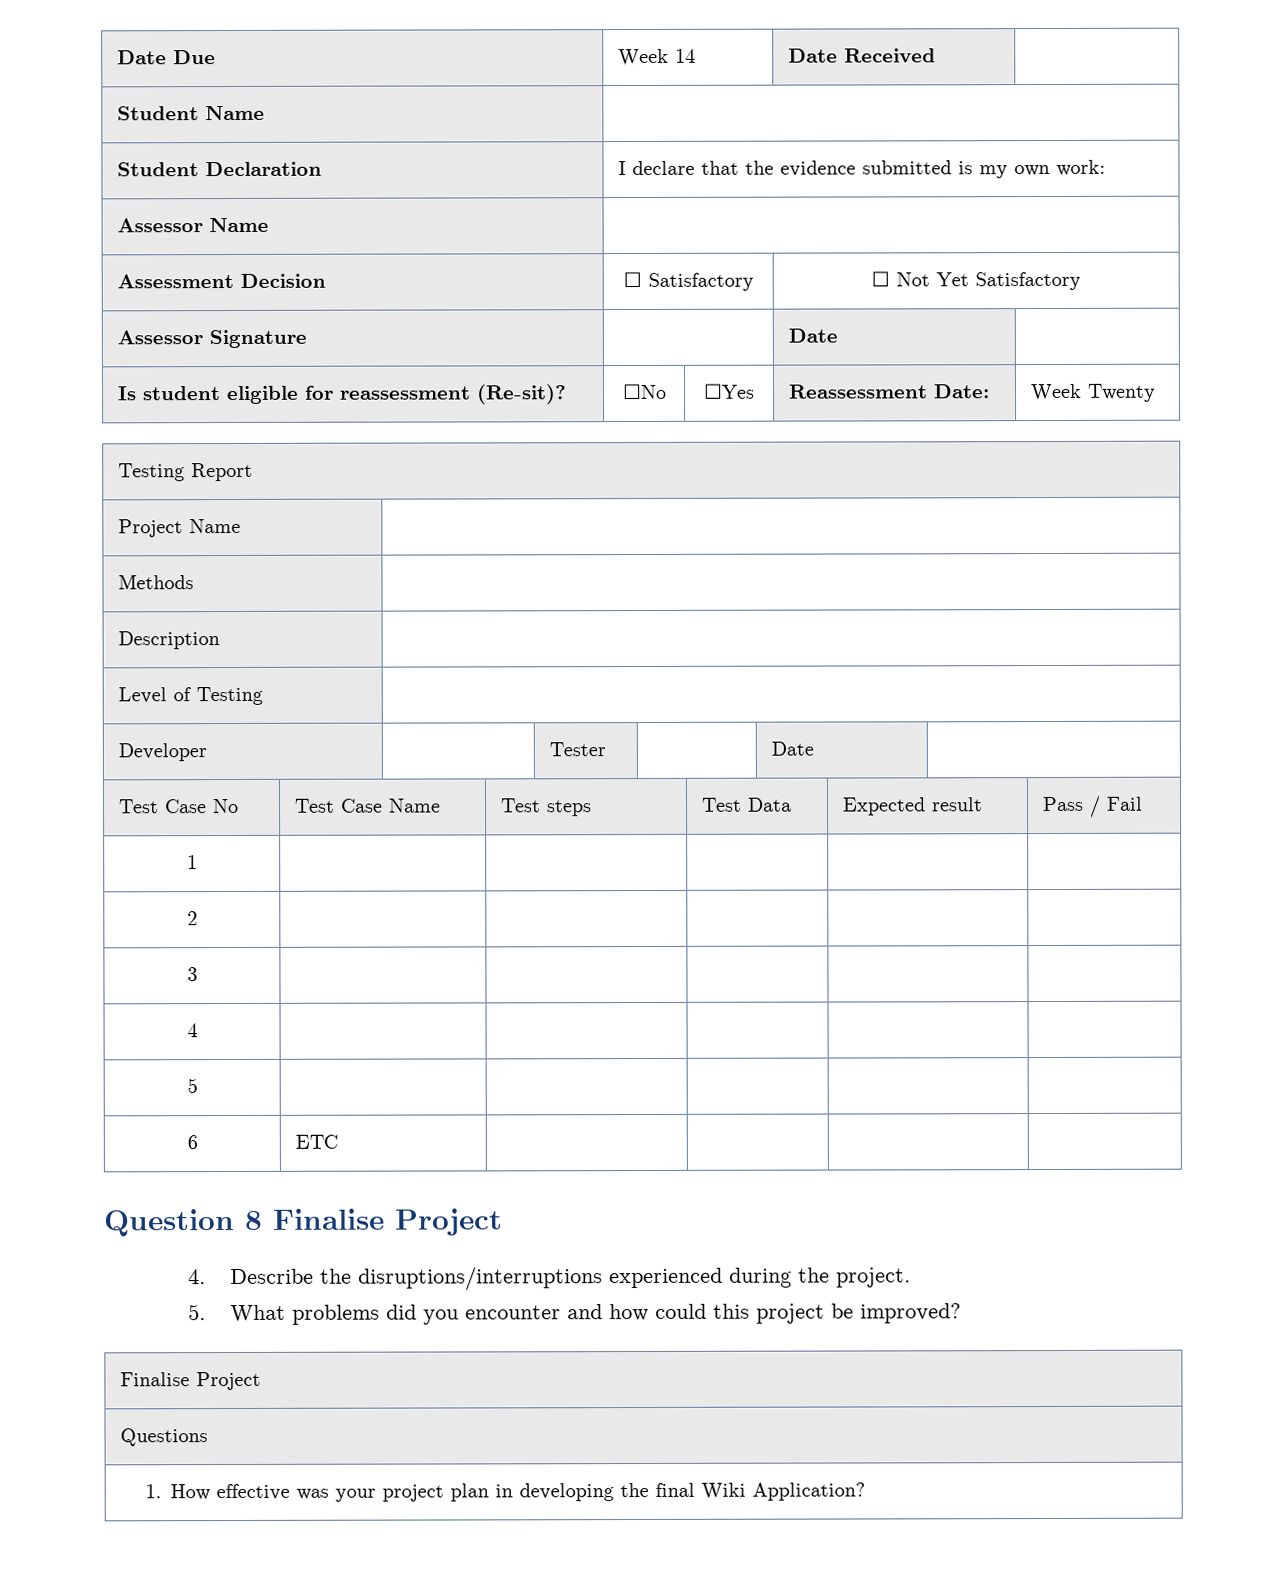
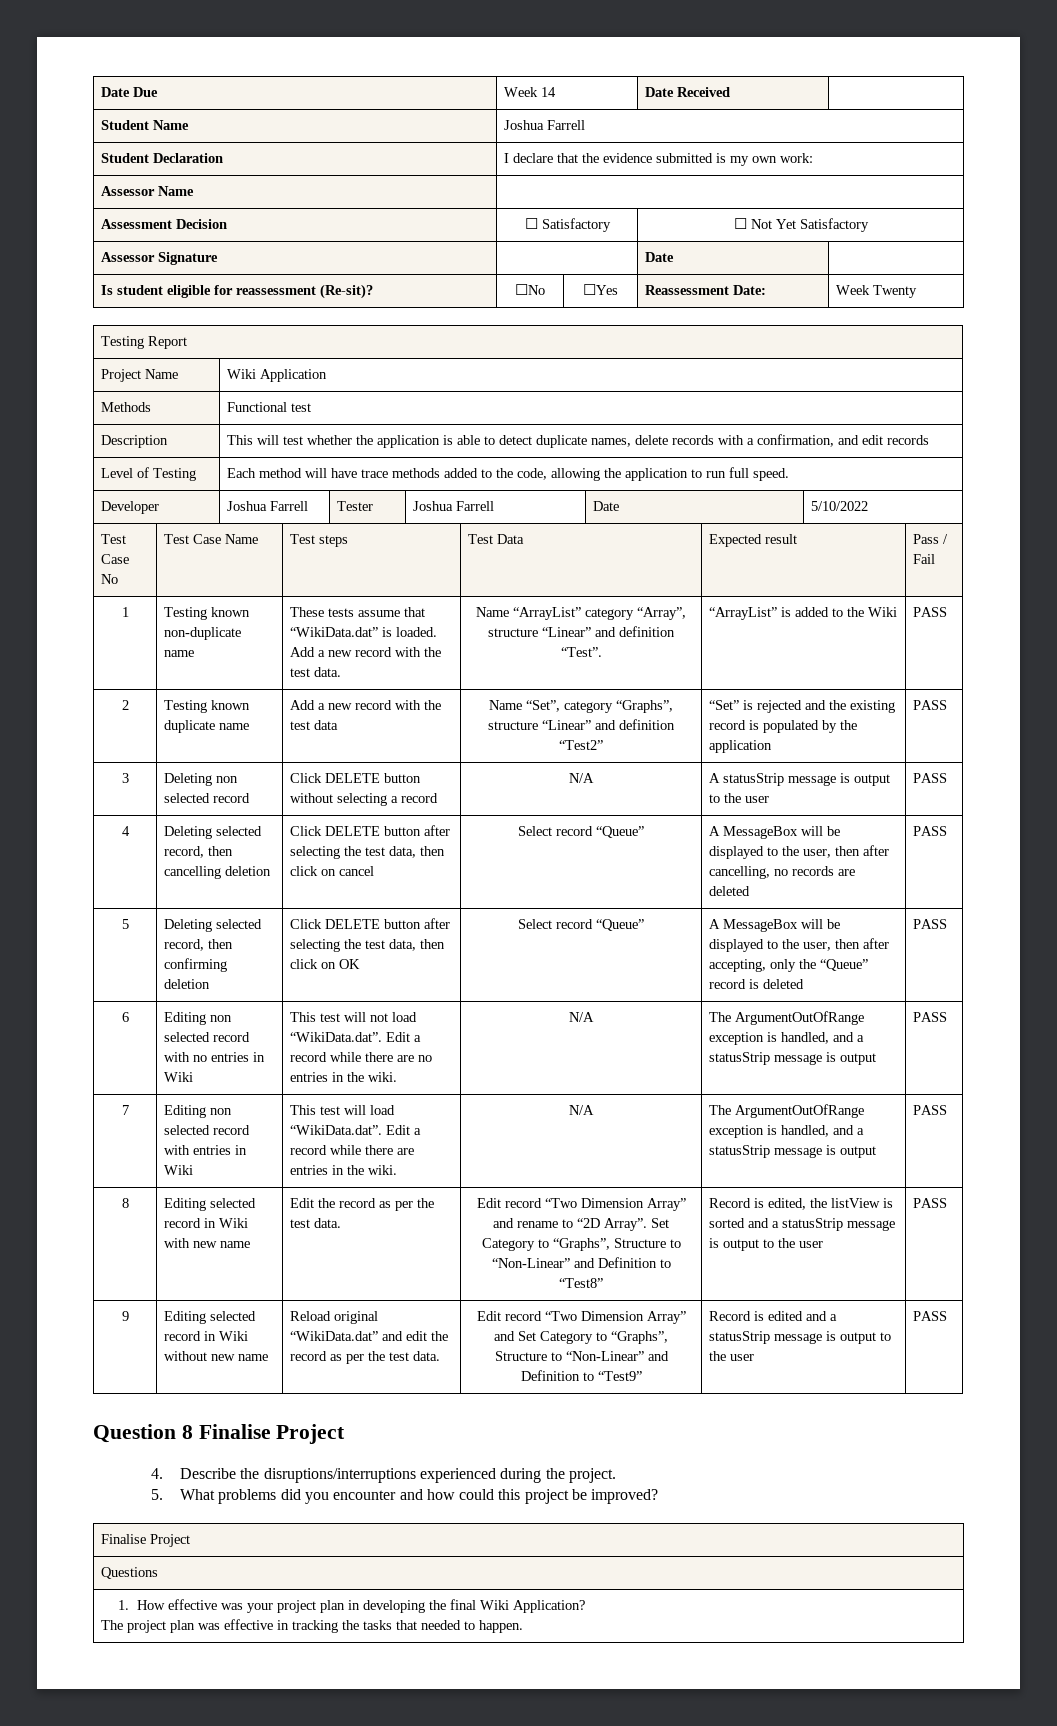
- Student Name |
+ Student Name | Joshua Farrell
- Project Name |
+ Project Name | Wiki Application
- Methods |
+ Methods | Functional test
- Description |
- Level of Testing |
+ Description | This will test whether the application is able to detect duplicate names, delete records with a confirmation, and edit records
+ Level of Testing | Each method will have trace methods added to the code, allowing the application to run full speed.
- Developer | | Tester | | Date |
+ Developer | Joshua Farrell | Tester | Joshua Farrell | Date | 5/10/2022
- 1 | | | | |
- 2 | | | | |
- 3 | | | | |
- 4 | | | | |
- 5 | | | | |
- 6 | ETC | | | |
+ 1 | Testing known non-duplicate name | These tests assume that “WikiData.dat” is loaded. Add a new record with the test data. | Name “ArrayList” category “Array”, structure “Linear” and definition “Test”. | “ArrayList” is added to the Wiki | PASS
+ 2 | Testing known duplicate name | Add a new record with the test data | Name “Set”, category “Graphs”, structure “Linear” and definition “Test2” | “Set” is rejected and the existing record is populated by the application | PASS
+ 3 | Deleting non selected record | Click DELETE button without selecting a record | N/A | A statusStrip message is output to the user | PASS
+ 4 | Deleting selected record, then cancelling deletion | Click DELETE button after selecting the test data, then click on cancel | Select record “Queue” | A MessageBox will be displayed to the user, then after cancelling, no records are deleted | PASS
+ 5 | Deleting selected record, then confirming deletion | Click DELETE button after selecting the test data, then click on OK | Select record “Queue” | A MessageBox will be displayed to the user, then after accepting, only the “Queue” record is deleted | PASS
+ 6 | Editing non selected record with no entries in Wiki | This test will not load “WikiData.dat”. Edit a record while there are no entries in the wiki. | N/A | The ArgumentOutOfRange exception is handled, and a statusStrip message is output | PASS
+ 7 | Editing non selected record with entries in Wiki | This test will load “WikiData.dat”. Edit a record while there are entries in the wiki. | N/A | The ArgumentOutOfRange exception is handled, and a statusStrip message is output | PASS
+ 8 | Editing selected record in Wiki with new name | Edit the record as per the test data. | Edit record “Two Dimension Array” and rename to “2D Array”. Set Category to “Graphs”, Structure to “Non-Linear” and Definition to “Test8” | Record is edited, the listView is sorted and a statusStrip message is output to the user | PASS
+ 9 | Editing selected record in Wiki without new name | Reload original “WikiData.dat” and edit the record as per the test data. | Edit record “Two Dimension Array” and Set Category to “Graphs”, Structure to “Non-Linear” and Definition to “Test9” | Record is edited and a statusStrip message is output to the user | PASS
  1. How effective was your project plan in developing the final Wiki Application?
+ The project plan was effective in tracking the tasks that needed to happen.

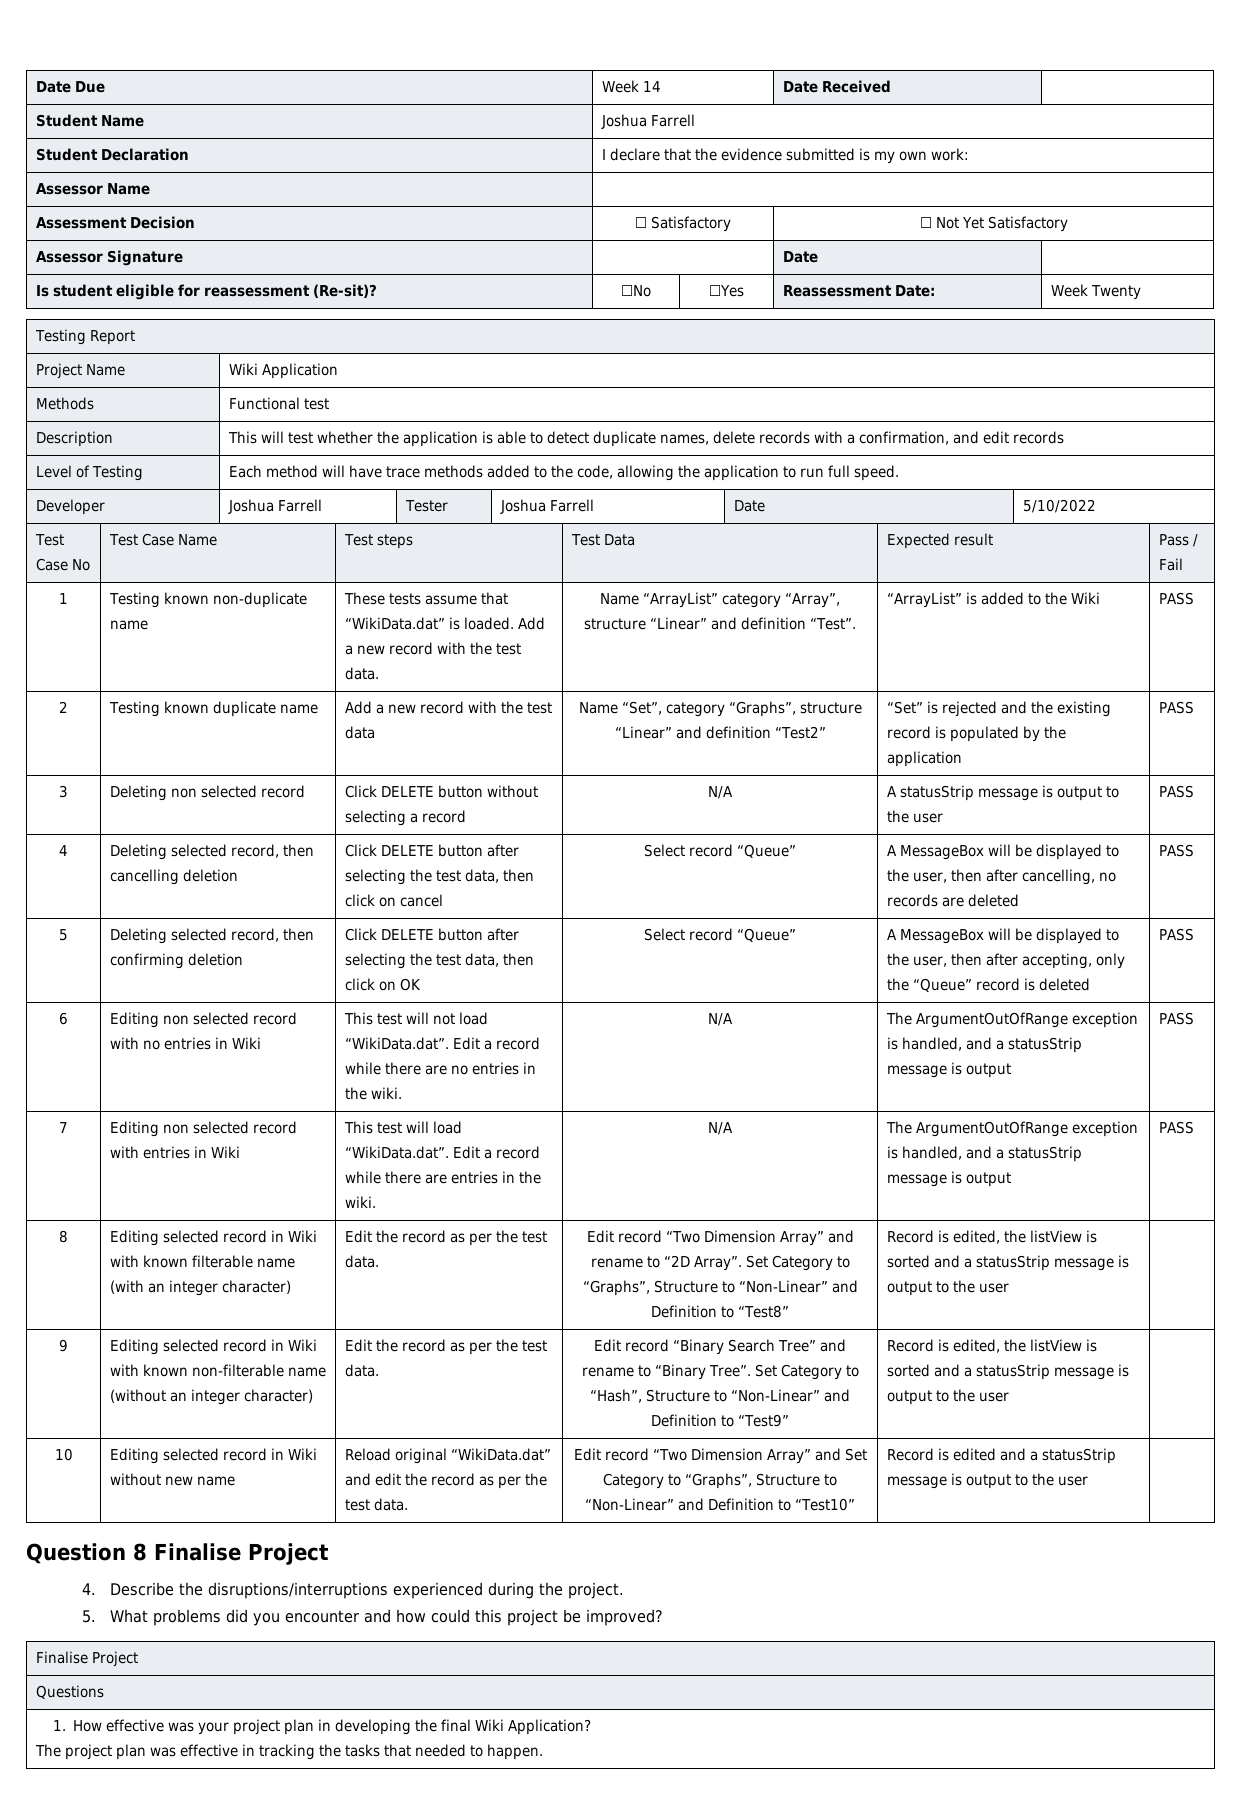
- Editing selected record in Wiki with new name
+ Editing selected record in Wiki with known filterable name (with an integer character)
- Set Category to “Graphs”, Structure to “Non-Linear” and Definition to “Test8” | Record is edited, the listView is sorted and a statusStrip message is output to the user | PASS
+ Set Category to “Graphs”, Structure to “Non-Linear” and Definition to “Test8” | Record is edited, the listView is sorted and a statusStrip message is output to the user
+ Editing selected record in Wiki with known non-filterable name (without an integer character) | Edit the record as per the test data. | Edit record “Binary Search Tree” and rename to “Binary Tree”. Set Category to “Hash”, Structure to “Non-Linear” and Definition to “Test9” | Record is edited, the listView is sorted and a statusStrip message is output to the user |
+ 10
- Edit record “Two Dimension Array” and Set Category to “Graphs”, Structure to “Non-Linear” and Definition to “Test9”
+ Edit record “Two Dimension Array” and Set Category to “Graphs”, Structure to “Non-Linear” and Definition to “Test10”
- Record is edited and a statusStrip message is output to the user | PASS
+ Record is edited and a statusStrip message is output to the user

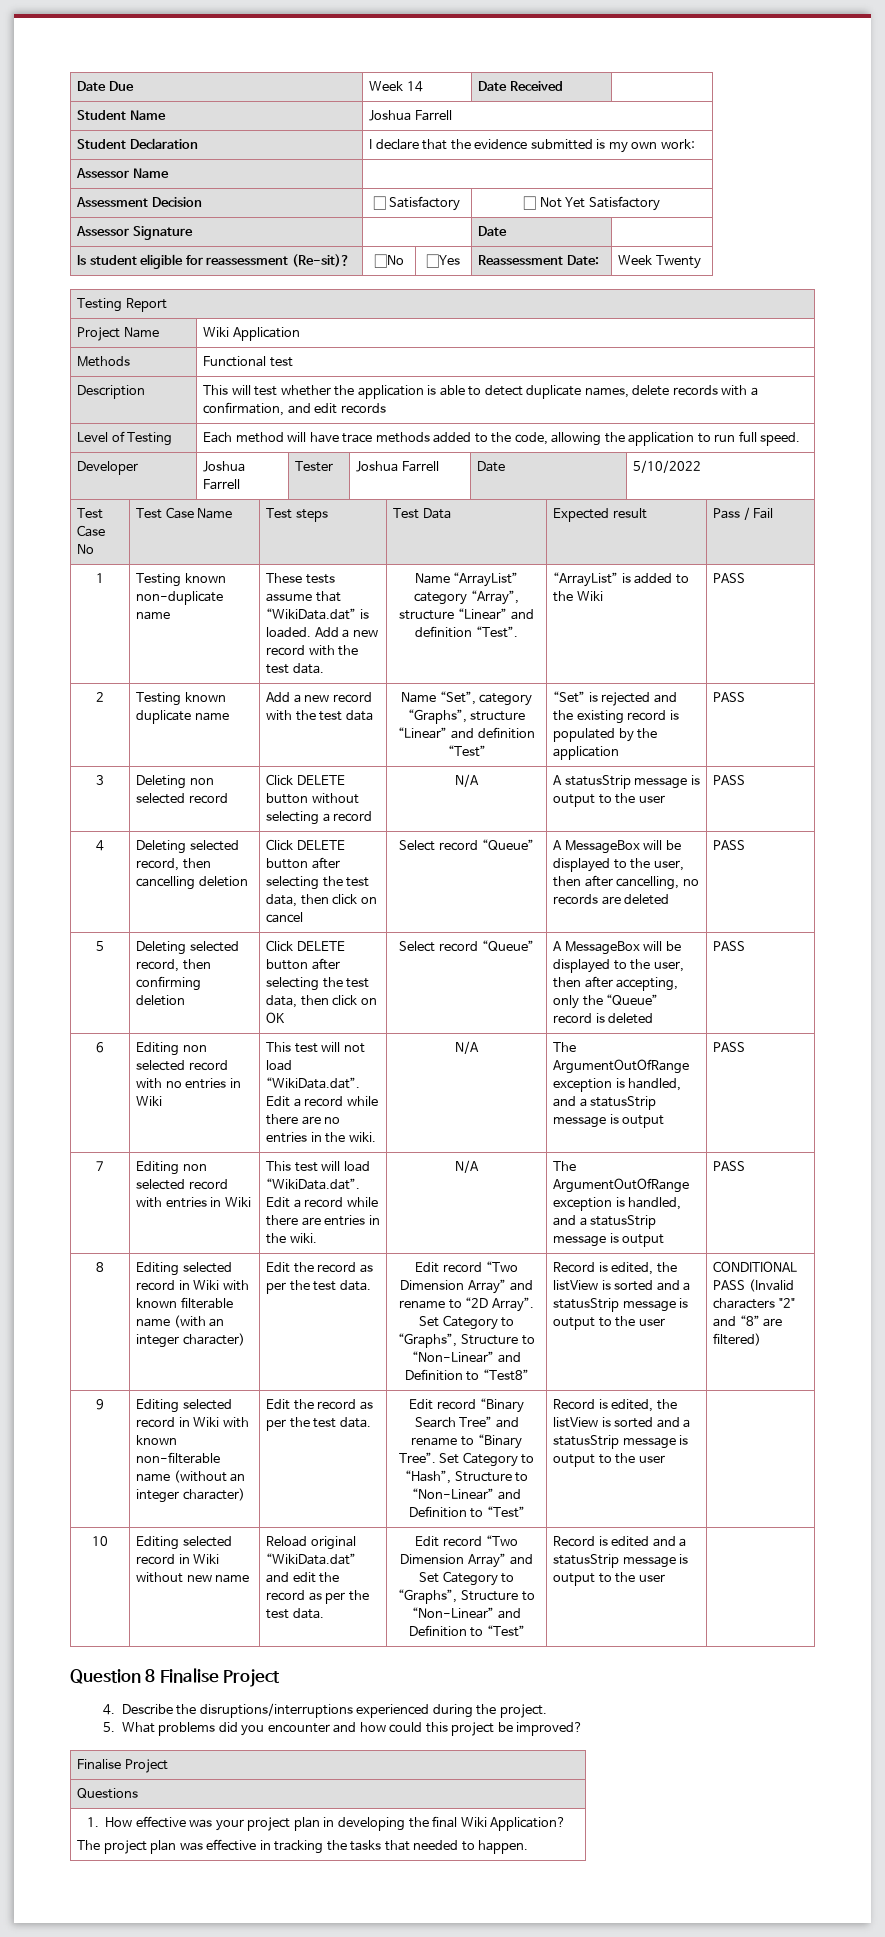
- 2 | Testing known duplicate name | Add a new record with the test data | Name “Set”, category “Graphs”, structure “Linear” and definition “Test2” | “Set” is rejected and the existing record is populated by the application | PASS
+ 2 | Testing known duplicate name | Add a new record with the test data | Name “Set”, category “Graphs”, structure “Linear” and definition “Test” | “Set” is rejected and the existing record is populated by the application | PASS
+ CONDITIONAL PASS (Invalid characters "2" and “8” are filtered)
- Set Category to “Hash”, Structure to “Non-Linear” and Definition to “Test9”
+ Set Category to “Hash”, Structure to “Non-Linear” and Definition to “Test”
- Edit record “Two Dimension Array” and Set Category to “Graphs”, Structure to “Non-Linear” and Definition to “Test10”
+ Edit record “Two Dimension Array” and Set Category to “Graphs”, Structure to “Non-Linear” and Definition to “Test”

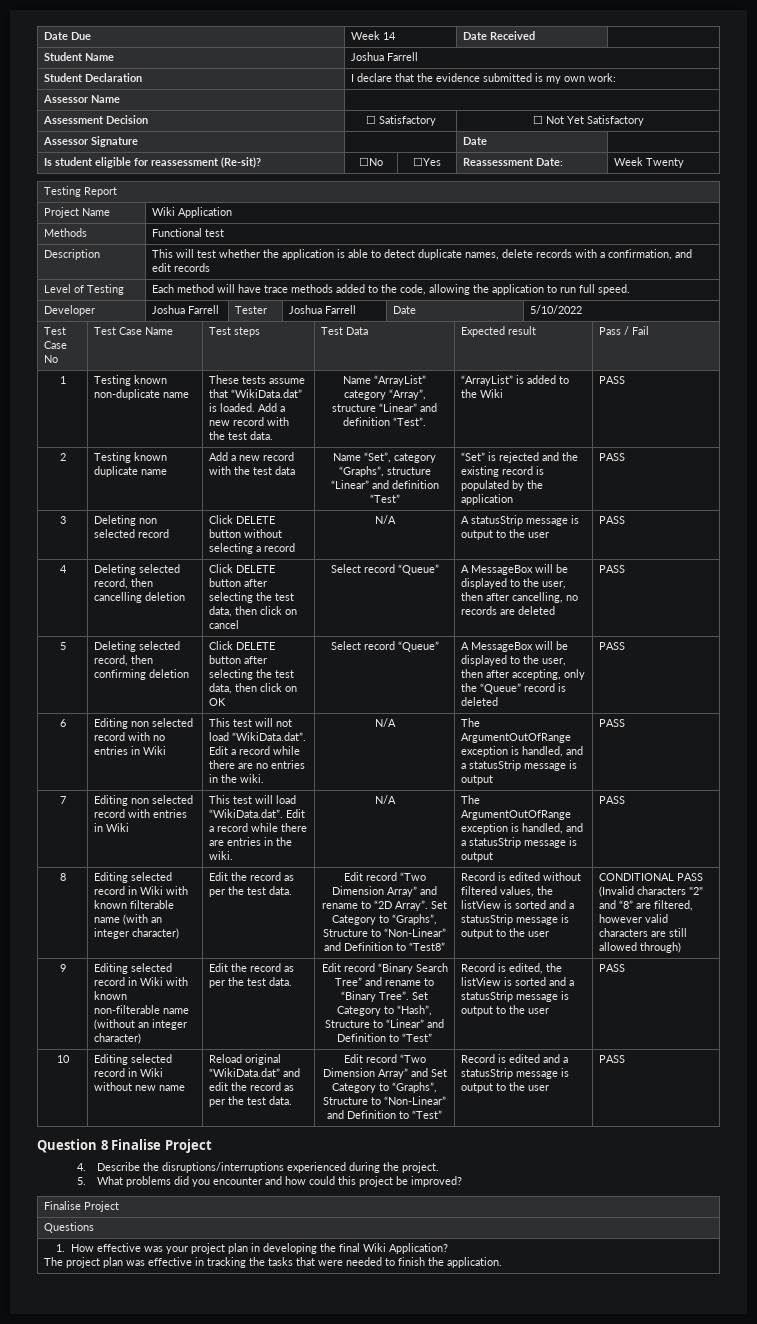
- Set Category to “Graphs”, Structure to “Non-Linear” and Definition to “Test8” | Record is edited, the listView is sorted and a statusStrip message is output to the user
+ Set Category to “Graphs”, Structure to “Non-Linear” and Definition to “Test8” | Record is edited without filtered values, the listView is sorted and a statusStrip message is output to the user
- CONDITIONAL PASS (Invalid characters "2" and “8” are filtered)
+ CONDITIONAL PASS (Invalid characters "2" and “8” are filtered, however valid characters are still allowed through)
- Set Category to “Hash”, Structure to “Non-Linear” and Definition to “Test” | Record is edited, the listView is sorted and a statusStrip message is output to the user
+ Set Category to “Hash”, Structure to “Linear” and Definition to “Test” | Record is edited, the listView is sorted and a statusStrip message is output to the user | PASS
- Record is edited and a statusStrip message is output to the user
+ Record is edited and a statusStrip message is output to the user | PASS
  1. How effective was your project plan in developing the final Wiki Application?
- The project plan was effective in tracking the tasks that needed to happen.
+ The project plan was effective in tracking the tasks that were needed to finish the application.

